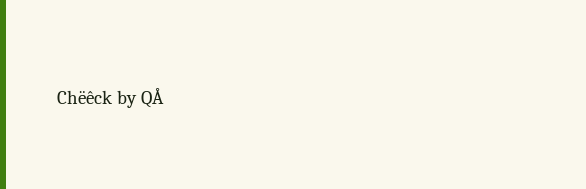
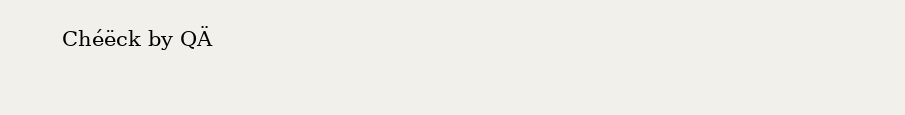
- Chëêck by QÅ
+ Chéëck by QÄ

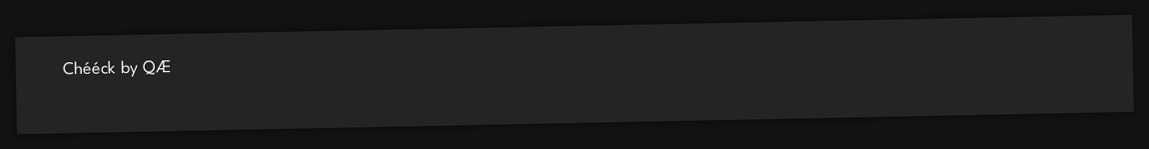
- Chéëck by QÄ
+ Chééck by QÆ

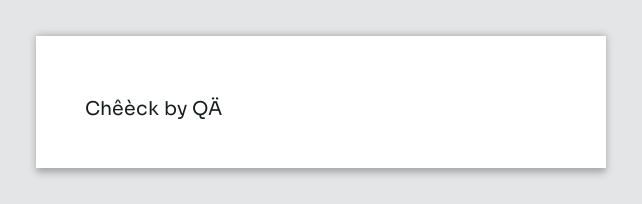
- Chééck by QÆ
+ Chêèck by QÄ

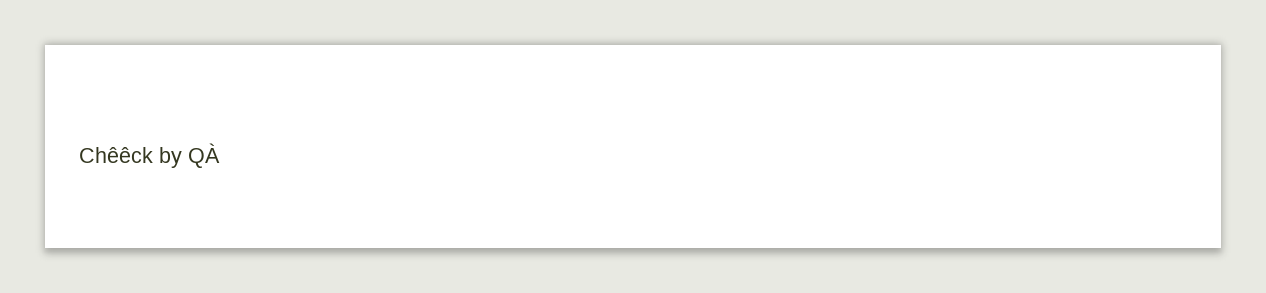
- Chêèck by QÄ
+ Chêêck by QÀ

